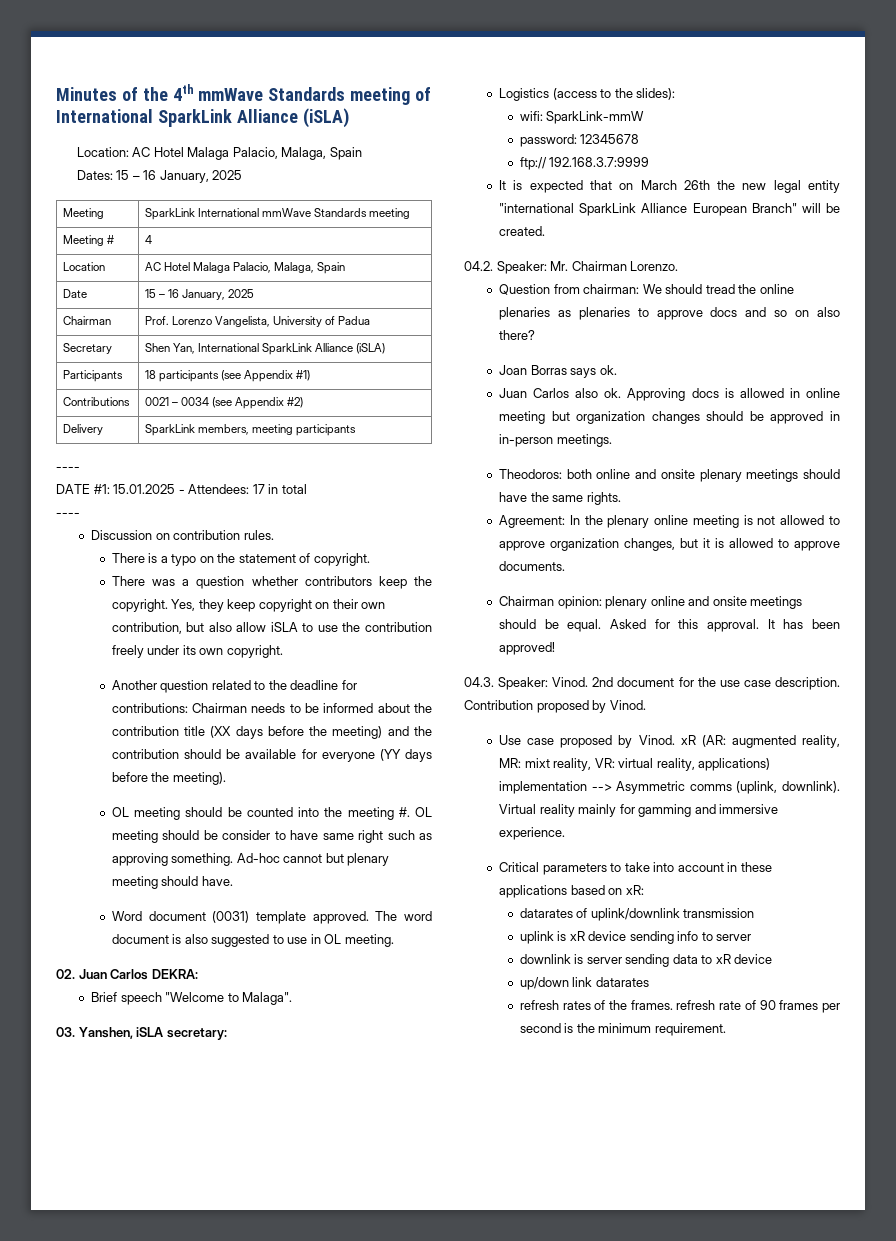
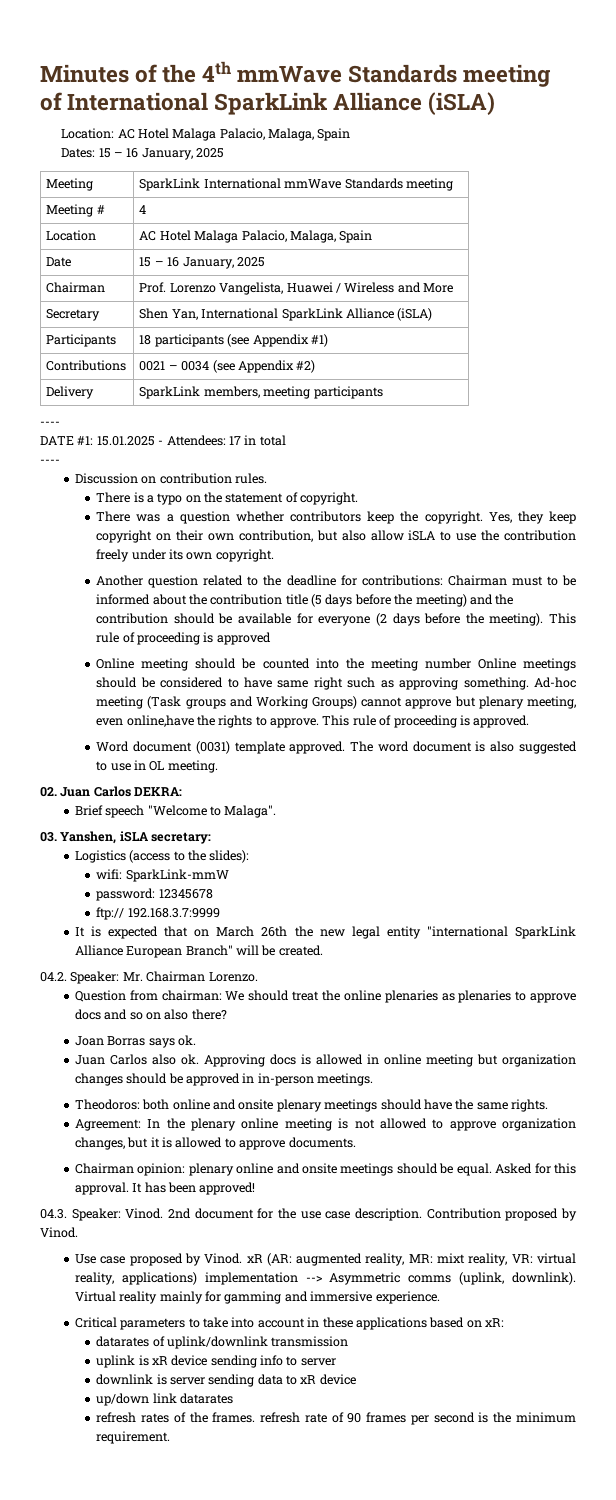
- Chairman | Prof. Lorenzo Vangelista, University of Padua
+ Chairman | Prof. Lorenzo Vangelista, Huawei / Wireless and More
- Another question related to the deadline for contributions: Chairman needs to be informed about the contribution title (XX days before the meeting) and the contribution should be available for everyone (YY days before the meeting).
- OL meeting should be counted into the meeting #. OL meeting should be consider to have same right such as approving something.
+ Another question related to the deadline for contributions: Chairman must to be informed about the contribution title (5 days before the meeting) and the contribution should be available for everyone (2 days before the meeting). This rule of proceeding is approved
+ Online meeting should be counted into the meeting number Online meetings should be considered to have same right such as approving something.
- Ad-hoc cannot but plenary meeting should have.
+ Ad-hoc meeting (Task groups and Working Groups) cannot approve but plenary meeting, even online,have the rights to approve. This rule of proceeding is approved.
- Question from chairman: We should tread the online plenaries as plenaries to approve docs and so on also there?
+ Question from chairman: We should treat the online plenaries as plenaries to approve docs and so on also there?

